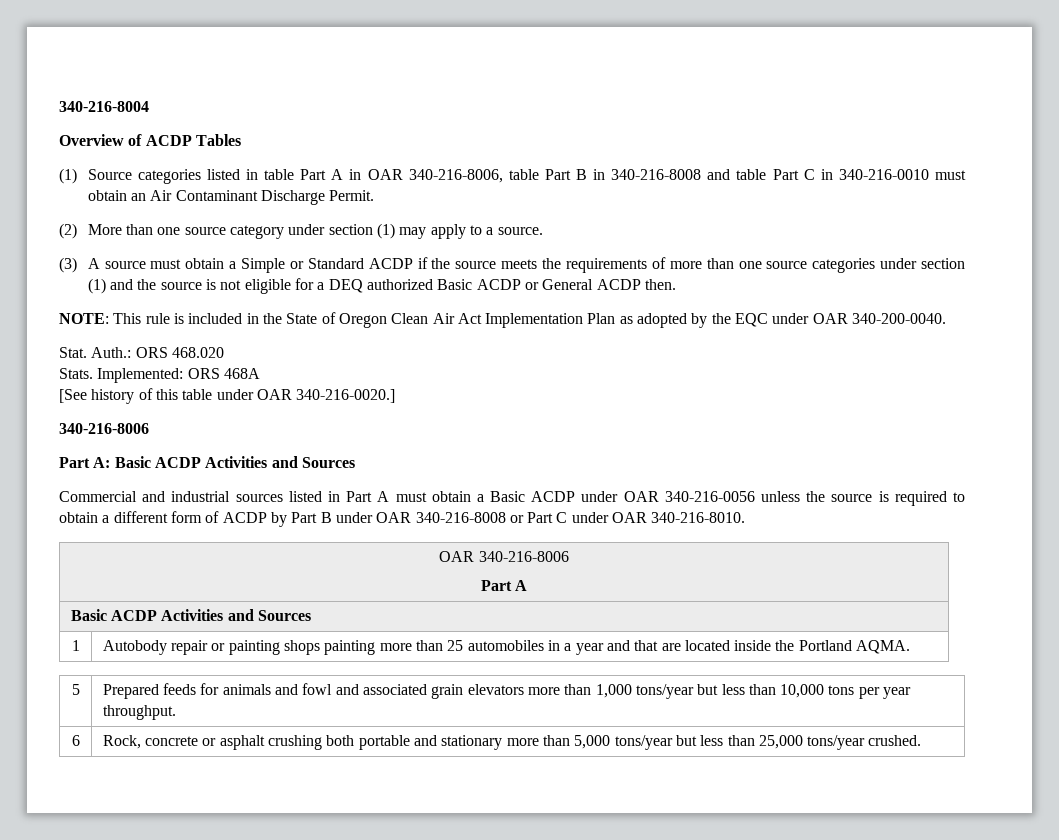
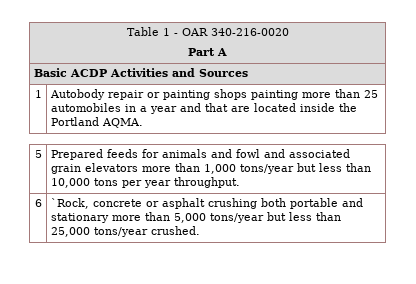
- 340-216-8004
- Overview of ACDP Tables
- (1) Source categories listed in table Part A in OAR 340-216-8006, table Part B in 340-216-8008 and table Part C in 340-216-0010 must obtain an Air Contaminant Discharge Permit.
- (2) More than one source category under section (1) may apply to a source.
- (3) A source must obtain a Simple or Standard ACDP if the source meets the requirements of more than one source categories under section (1) and the source is not eligible for a DEQ authorized Basic ACDP or General ACDP then.
- NOTE: This rule is included in the State of Oregon Clean Air Act Implementation Plan as adopted by the EQC under OAR 340-200-0040.
- Stat. Auth.: ORS 468.020
- Stats. Implemented: ORS 468A
- [See history of this table under OAR 340-216-0020.]
- 340-216-8006
- Part A: Basic ACDP Activities and Sources
- Commercial and industrial sources listed in Part A must obtain a Basic ACDP under OAR 340-216-0056 unless the source is required to obtain a different form of ACDP by Part B under OAR 340-216-8008 or Part C under OAR 340-216-8010.
- OAR 340-216-8006
+ Table 1 - OAR 340-216-0020
- 6 | Rock, concrete or asphalt crushing both portable and stationary more than 5,000 tons/year but less than 25,000 tons/year crushed.
+ 6 | `Rock, concrete or asphalt crushing both portable and stationary more than 5,000 tons/year but less than 25,000 tons/year crushed.

